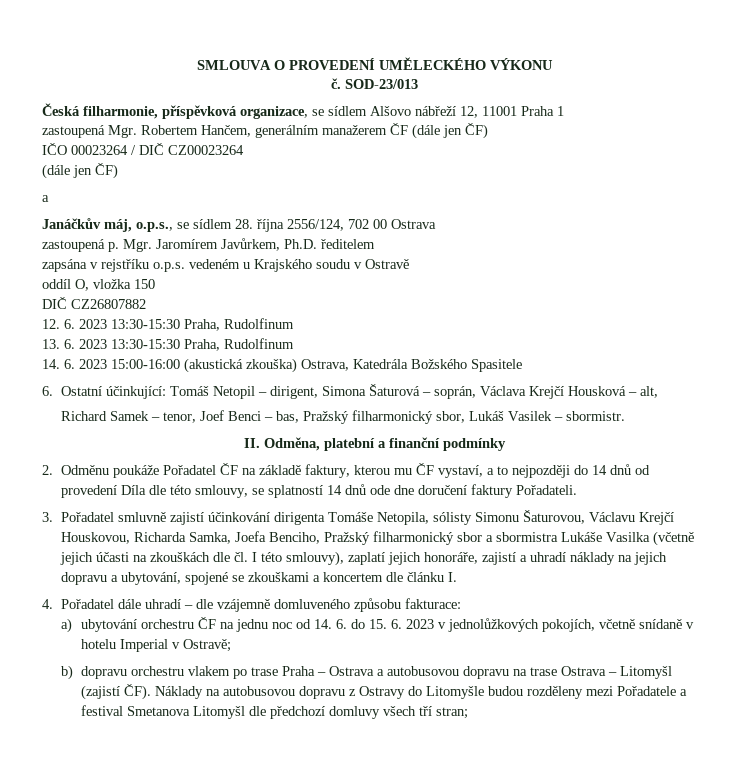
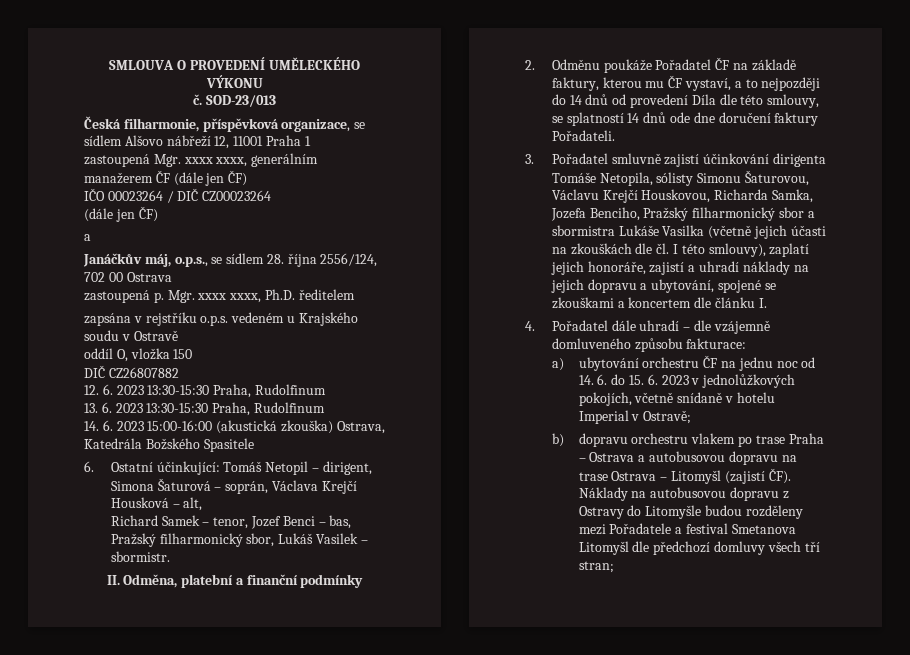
- zastoupená Mgr. Robertem Hančem, generálním manažerem ČF (dále jen ČF)
+ zastoupená Mgr. xxxx xxxx, generálním manažerem ČF (dále jen ČF)
- zastoupená p. Mgr. Jaromírem Javůrkem, Ph.D. ředitelem
+ zastoupená p. Mgr. xxxx xxxx, Ph.D. ředitelem
- Richard Samek – tenor, Joef Benci – bas, Pražský filharmonický sbor, Lukáš Vasilek – sbormistr.
+ Richard Samek – tenor, Jozef Benci – bas, Pražský filharmonický sbor, Lukáš Vasilek – sbormistr.
- 3. Pořadatel smluvně zajistí účinkování dirigenta Tomáše Netopila, sólisty Simonu Šaturovou, Václavu Krejčí Houskovou, Richarda Samka, Joefa Benciho, Pražský filharmonický sbor a sbormistra Lukáše Vasilka (včetně jejich účasti na zkouškách dle čl. I této smlouvy), zaplatí jejich honoráře, zajistí a uhradí náklady na jejich dopravu a ubytování, spojené se zkouškami a koncertem dle článku I.
+ 3. Pořadatel smluvně zajistí účinkování dirigenta Tomáše Netopila, sólisty Simonu Šaturovou, Václavu Krejčí Houskovou, Richarda Samka, Jozefa Benciho, Pražský filharmonický sbor a sbormistra Lukáše Vasilka (včetně jejich účasti na zkouškách dle čl. I této smlouvy), zaplatí jejich honoráře, zajistí a uhradí náklady na jejich dopravu a ubytování, spojené se zkouškami a koncertem dle článku I.

